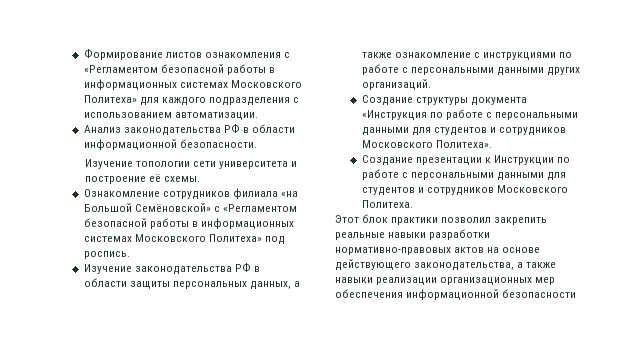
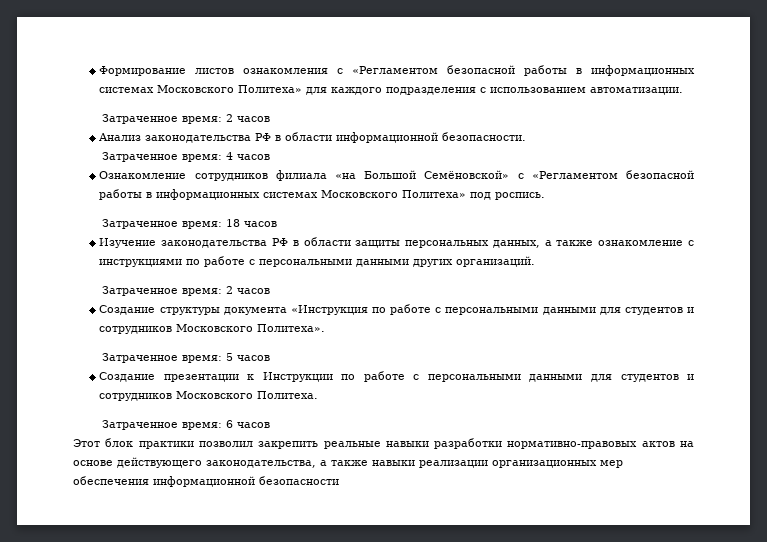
  Формирование листов ознакомления с «Регламентом безопасной работы в информационных системах Московского Политеха» для каждого подразделения с использованием автоматизации.
+ Затраченное время: 2 часов
- Изучение топологии сети университета и построение её схемы.
+ Затраченное время: 4 часов
+ Затраченное время: 18 часов
  Изучение законодательства РФ в области защиты персональных данных, а также ознакомление с инструкциями по работе с персональными данными других организаций.
+ Затраченное время: 2 часов
+ Затраченное время: 5 часов
+ Затраченное время: 6 часов

